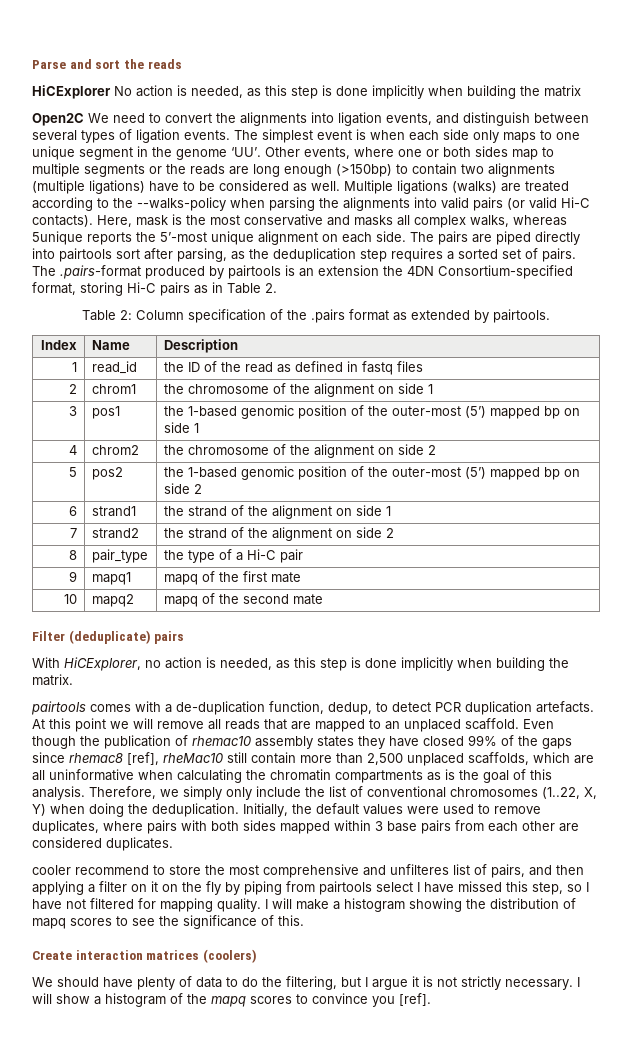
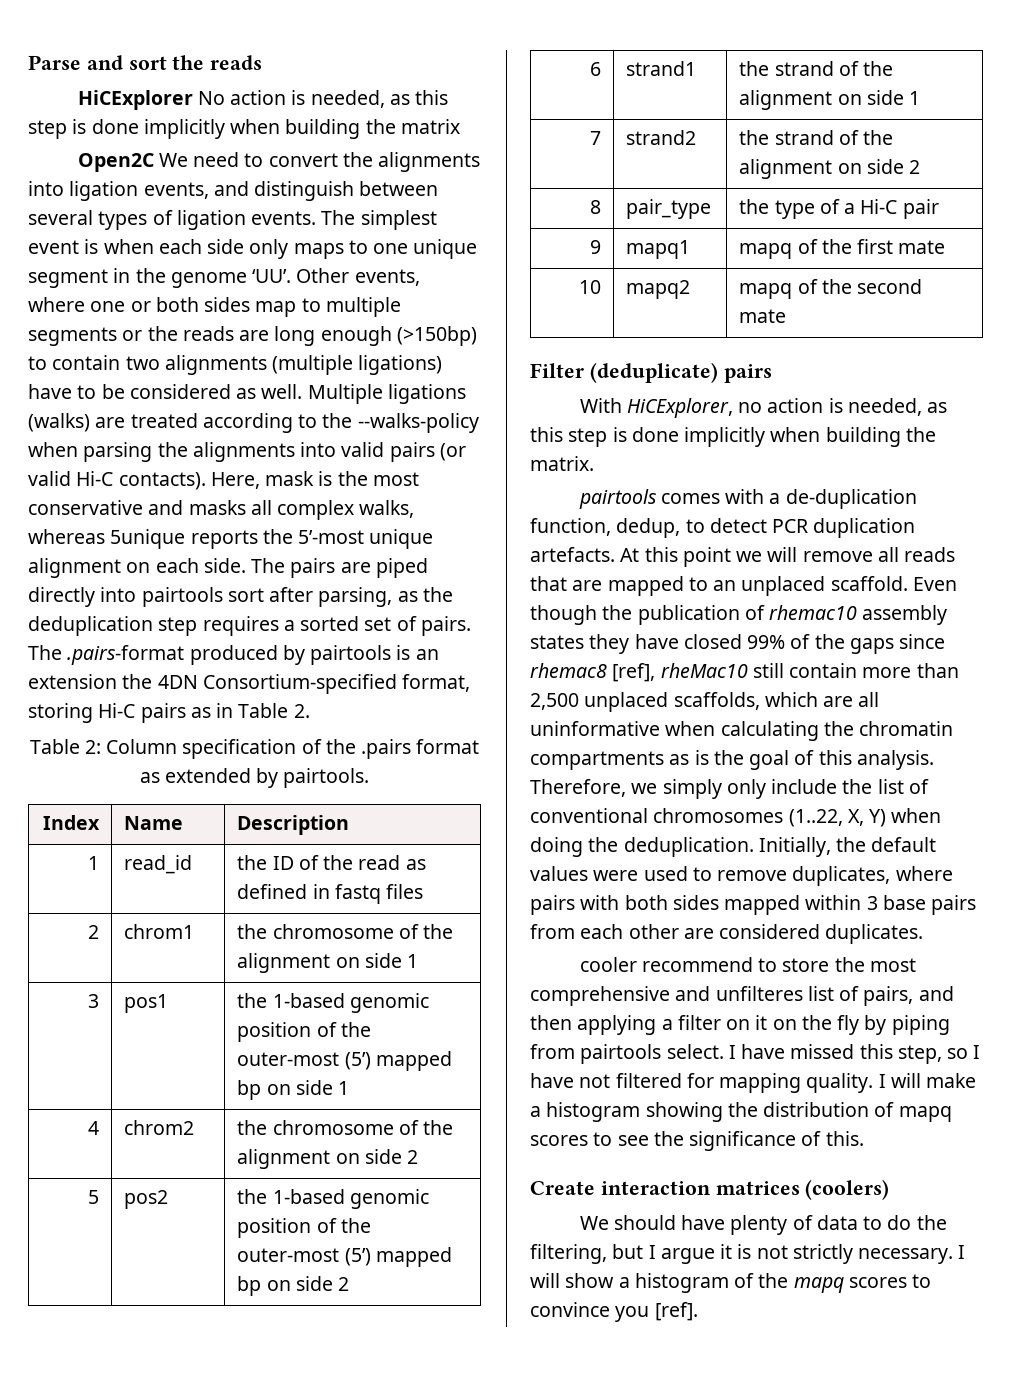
- cooler recommend to store the most comprehensive and unfilteres list of pairs, and then applying a filter on it on the fly by piping from pairtools select I have missed this step, so I have not filtered for mapping quality.
+ cooler recommend to store the most comprehensive and unfilteres list of pairs, and then applying a filter on it on the fly by piping from pairtools select. I have missed this step, so I have not filtered for mapping quality.

